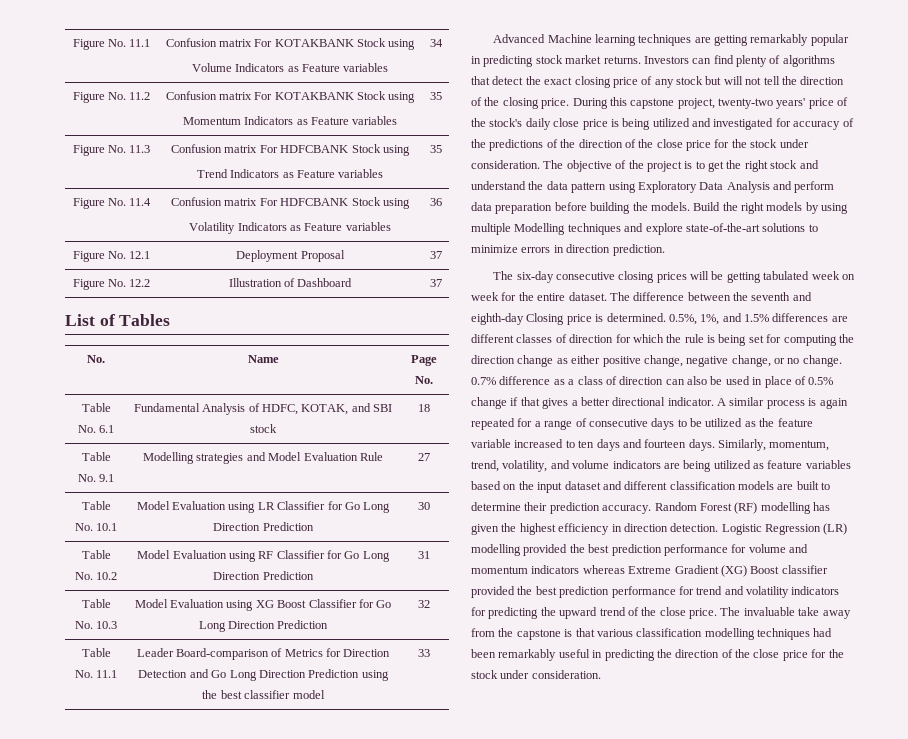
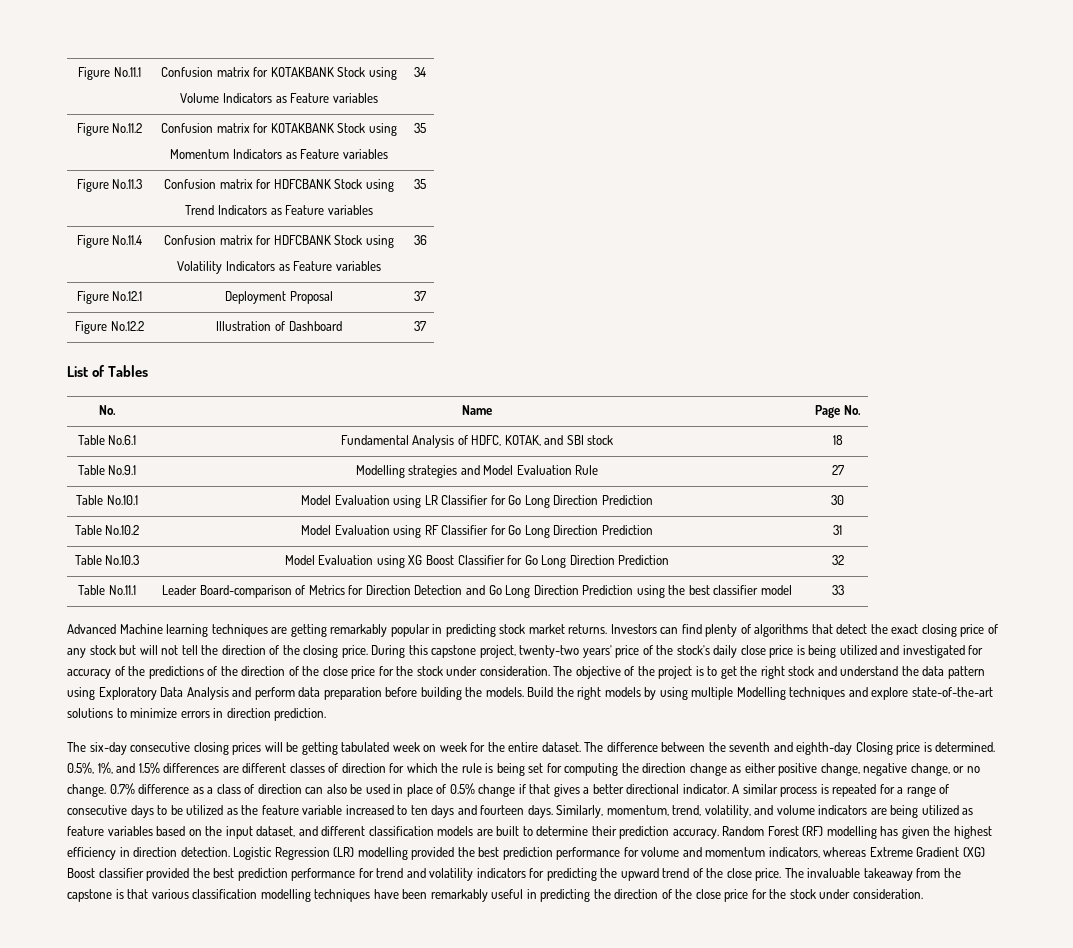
- Figure No. 11.1 | Confusion matrix For KOTAKBANK Stock using
+ Figure No.11.1 | Confusion matrix for KOTAKBANK Stock using
- Figure No. 11.2 | Confusion matrix For KOTAKBANK Stock using
+ Figure No.11.2 | Confusion matrix for KOTAKBANK Stock using
- Figure No. 11.3 | Confusion matrix For HDFCBANK Stock using
+ Figure No.11.3 | Confusion matrix for HDFCBANK Stock using
- Figure No. 11.4 | Confusion matrix For HDFCBANK Stock using
+ Figure No.11.4 | Confusion matrix for HDFCBANK Stock using
- Figure No. 12.1 | Deployment Proposal | 37
+ Figure No.12.1 | Deployment Proposal | 37
- Figure No. 12.2 | Illustration of Dashboard | 37
+ Figure No.12.2 | Illustration of Dashboard | 37
- Table No. 6.1 | Fundamental Analysis of HDFC, KOTAK, and SBI stock | 18
+ Table No.6.1 | Fundamental Analysis of HDFC, KOTAK, and SBI stock | 18
- Table No. 9.1 | Modelling strategies and Model Evaluation Rule | 27
+ Table No.9.1 | Modelling strategies and Model Evaluation Rule | 27
- Table No. 10.1 | Model Evaluation using LR Classifier for Go Long Direction Prediction | 30
+ Table No.10.1 | Model Evaluation using LR Classifier for Go Long Direction Prediction | 30
- Table No. 10.2 | Model Evaluation using RF Classifier for Go Long Direction Prediction | 31
+ Table No.10.2 | Model Evaluation using RF Classifier for Go Long Direction Prediction | 31
- Table No. 10.3 | Model Evaluation using XG Boost Classifier for Go Long Direction Prediction | 32
+ Table No.10.3 | Model Evaluation using XG Boost Classifier for Go Long Direction Prediction | 32
- Table No. 11.1 | Leader Board-comparison of Metrics for Direction Detection and Go Long Direction Prediction using the best classifier model | 33
+ Table No.11.1 | Leader Board-comparison of Metrics for Direction Detection and Go Long Direction Prediction using the best classifier model | 33
- A similar process is again repeated for a range of consecutive days to be utilized as the feature variable increased to ten days and fourteen days.
+ A similar process is repeated for a range of consecutive days to be utilized as the feature variable increased to ten days and fourteen days.
- Similarly, momentum, trend, volatility, and volume indicators are being utilized as feature variables based on the input dataset and different classification models are built to determine their prediction accuracy.
+ Similarly, momentum, trend, volatility, and volume indicators are being utilized as feature variables based on the input dataset, and different classification models are built to determine their prediction accuracy.
- Logistic Regression (LR) modelling provided the best prediction performance for volume and momentum indicators whereas Extreme Gradient (XG) Boost classifier provided the best prediction performance for trend and volatility indicators for predicting the upward trend of the close price.
+ Logistic Regression (LR) modelling provided the best prediction performance for volume and momentum indicators, whereas Extreme Gradient (XG) Boost classifier provided the best prediction performance for trend and volatility indicators for predicting the upward trend of the close price.
- The invaluable take away from the capstone is that various classification modelling techniques had been remarkably useful in predicting the direction of the close price for the stock under consideration.
+ The invaluable takeaway from the capstone is that various classification modelling techniques have been remarkably useful in predicting the direction of the close price for the stock under consideration.

